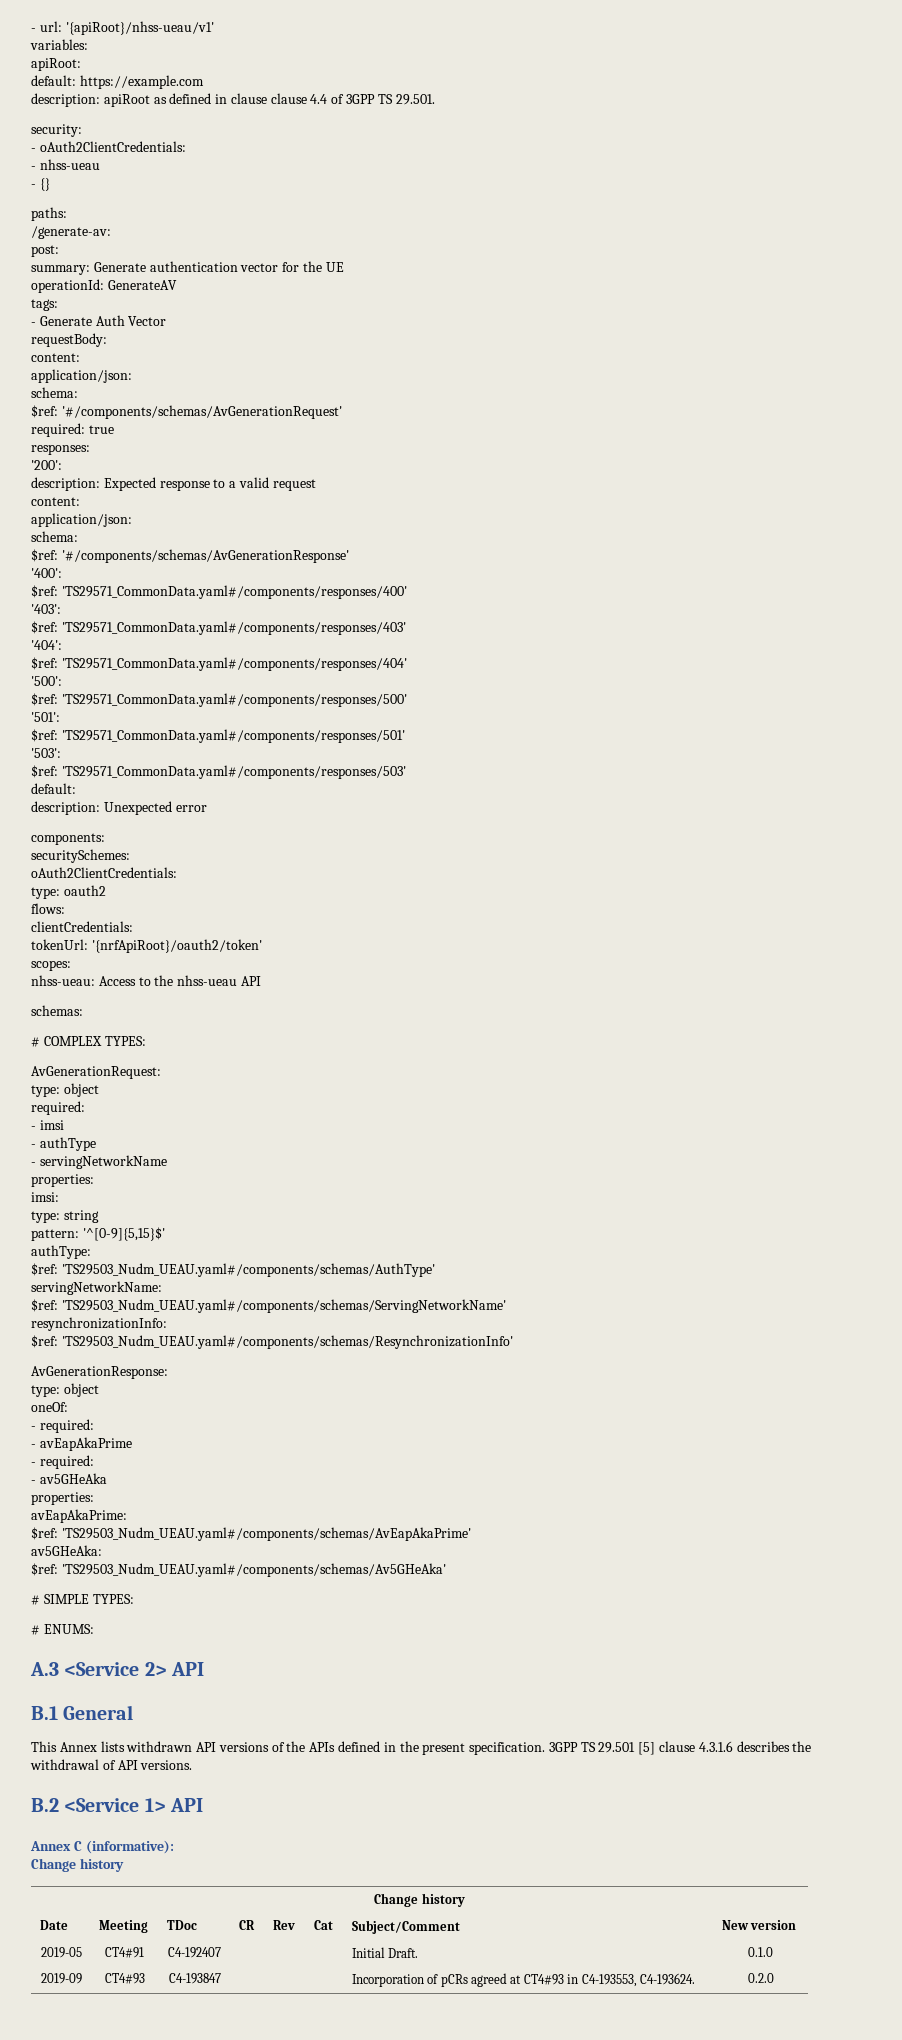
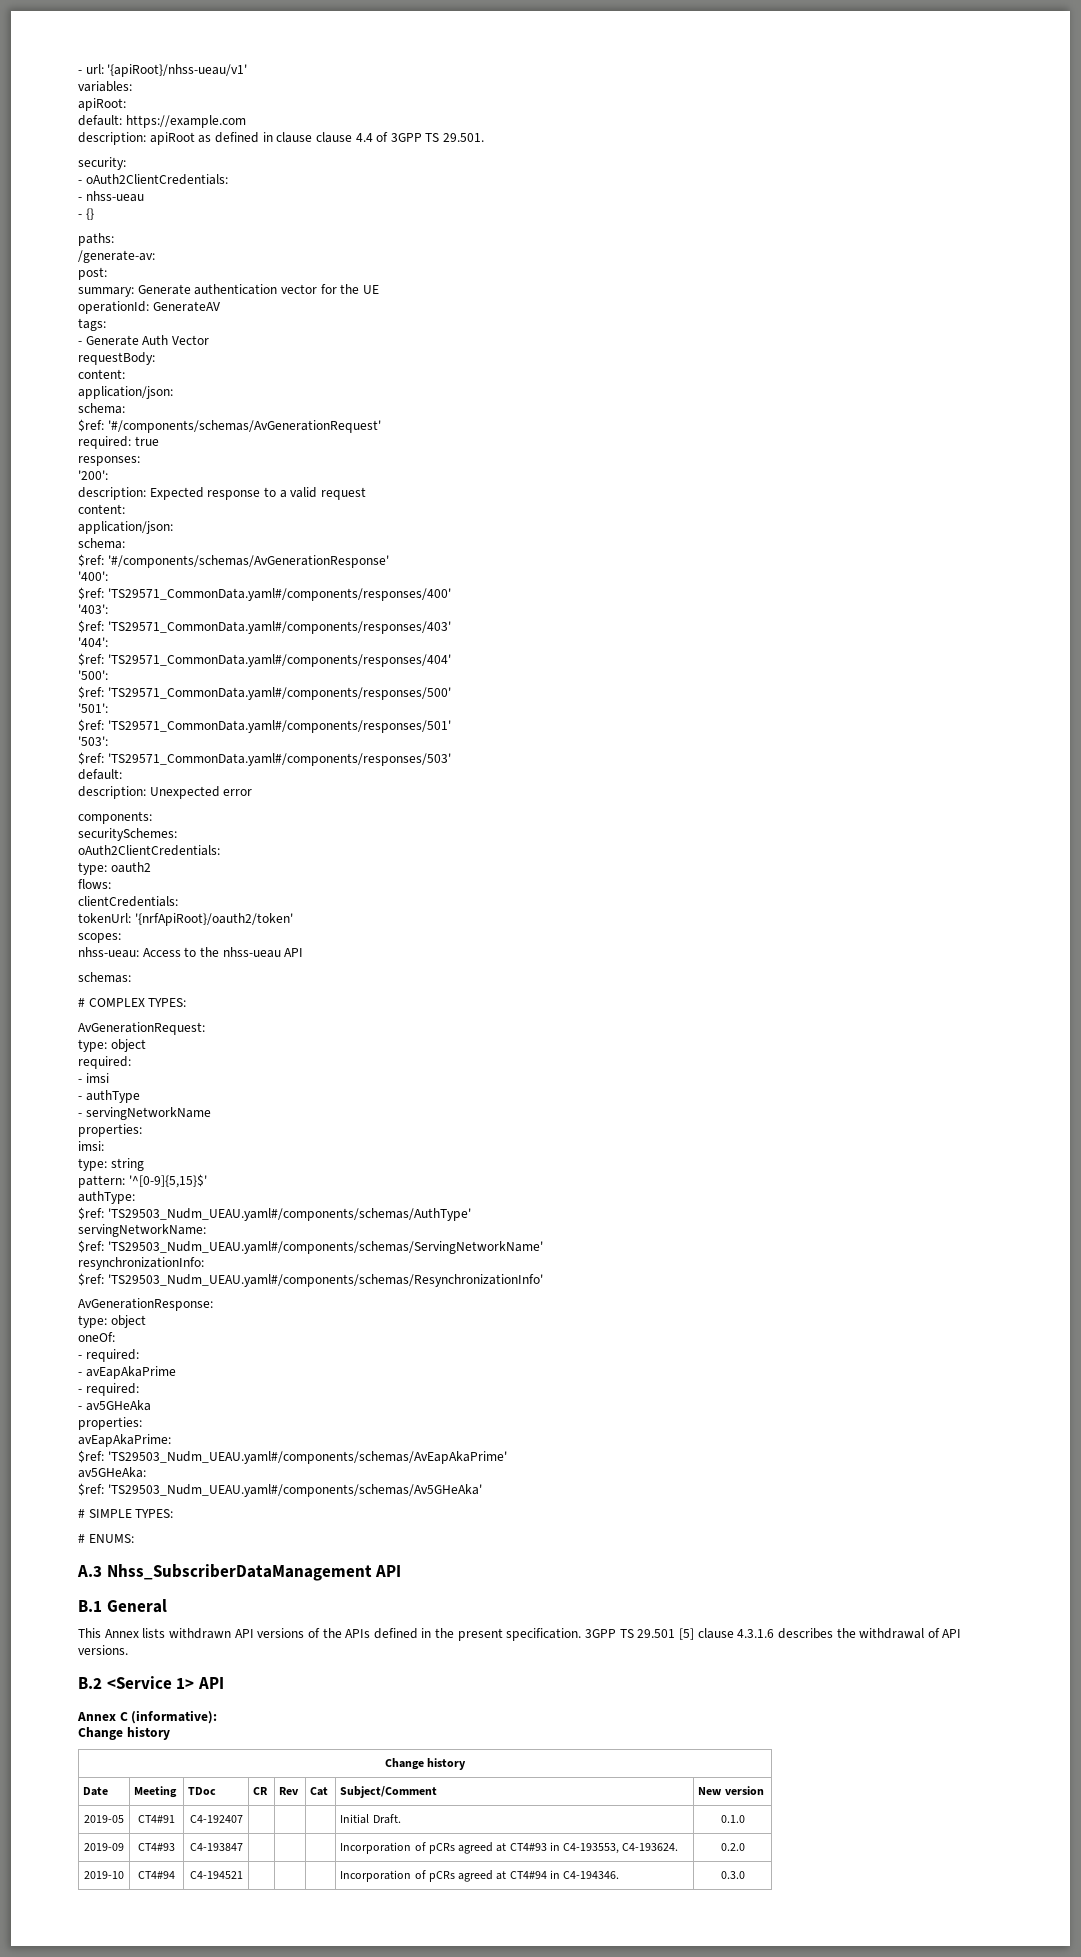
- A.3 <Service 2> API
+ A.3 Nhss_SubscriberDataManagement API
+ 2019-10 | CT4#94 | C4-194521 | | | | Incorporation of pCRs agreed at CT4#94 in C4-194346. | 0.3.0

